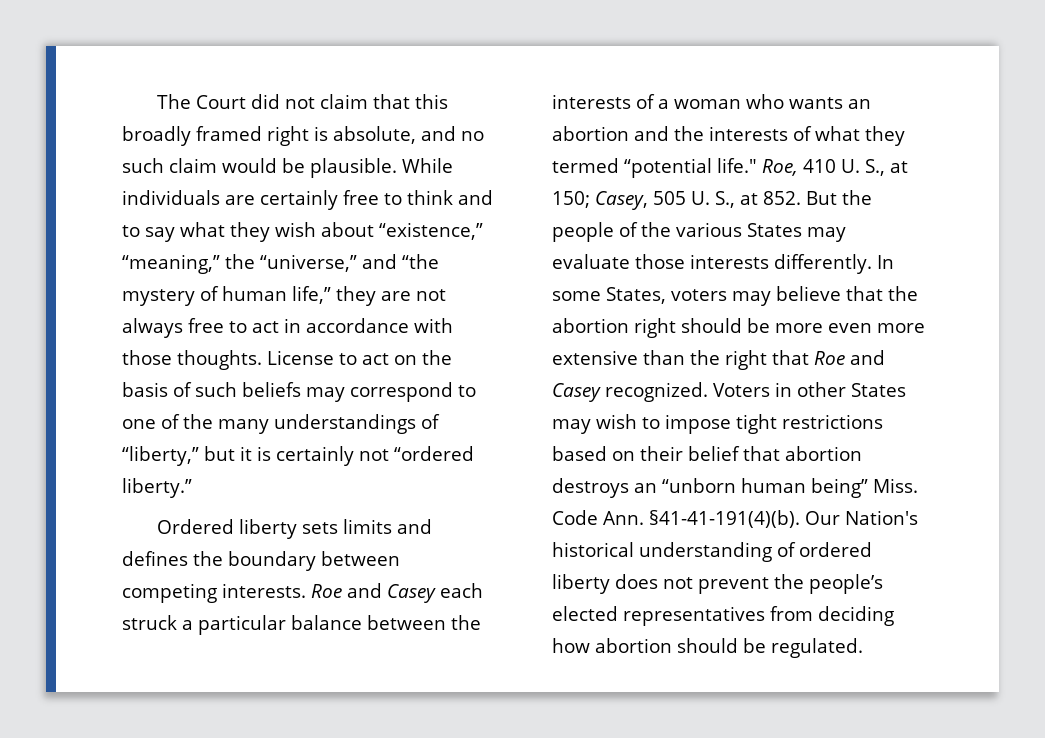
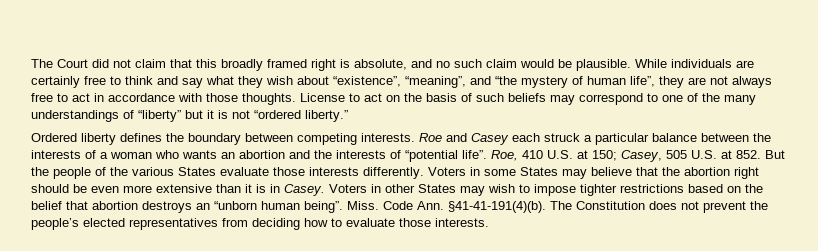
- While individuals are certainly free to think and to say what they wish about “existence,” “meaning,” the “universe,” and “the mystery of human life,” they are not always free to act in accordance with those thoughts.
+ While individuals are certainly free to think and say what they wish about “existence”, “meaning”, and “the mystery of human life”, they are not always free to act in accordance with those thoughts.
- License to act on the basis of such beliefs may correspond to one of the many understandings of “liberty,” but it is certainly not “ordered liberty.”
+ License to act on the basis of such beliefs may correspond to one of the many understandings of “liberty” but it is not “ordered liberty.”
- Ordered liberty sets limits and defines the boundary between competing interests.
+ Ordered liberty defines the boundary between competing interests.
- Roe and Casey each struck a particular balance between the interests of a woman who wants an abortion and the interests of what they termed “potential life." Roe, 410 U. S., at 150; Casey, 505 U. S., at 852. But the people of the various States may evaluate those interests differently.
+ Roe and Casey each struck a particular balance between the interests of a woman who wants an abortion and the interests of “potential life”. Roe, 410 U.S. at 150; Casey, 505 U.S. at 852. But the people of the various States evaluate those interests differently.
- In some States, voters may believe that the abortion right should be more even more extensive than the right that Roe and Casey recognized.
+ Voters in some States may believe that the abortion right should be even more extensive than it is in Casey.
- Voters in other States may wish to impose tight restrictions based on their belief that abortion destroys an “unborn human being” Miss.
+ Voters in other States may wish to impose tighter restrictions based on the belief that abortion destroys an “unborn human being”. Miss.
- Our Nation's historical understanding of ordered liberty does not prevent the people’s elected representatives from deciding how abortion should be regulated.
+ The Constitution does not prevent the people’s elected representatives from deciding how to evaluate those interests.

